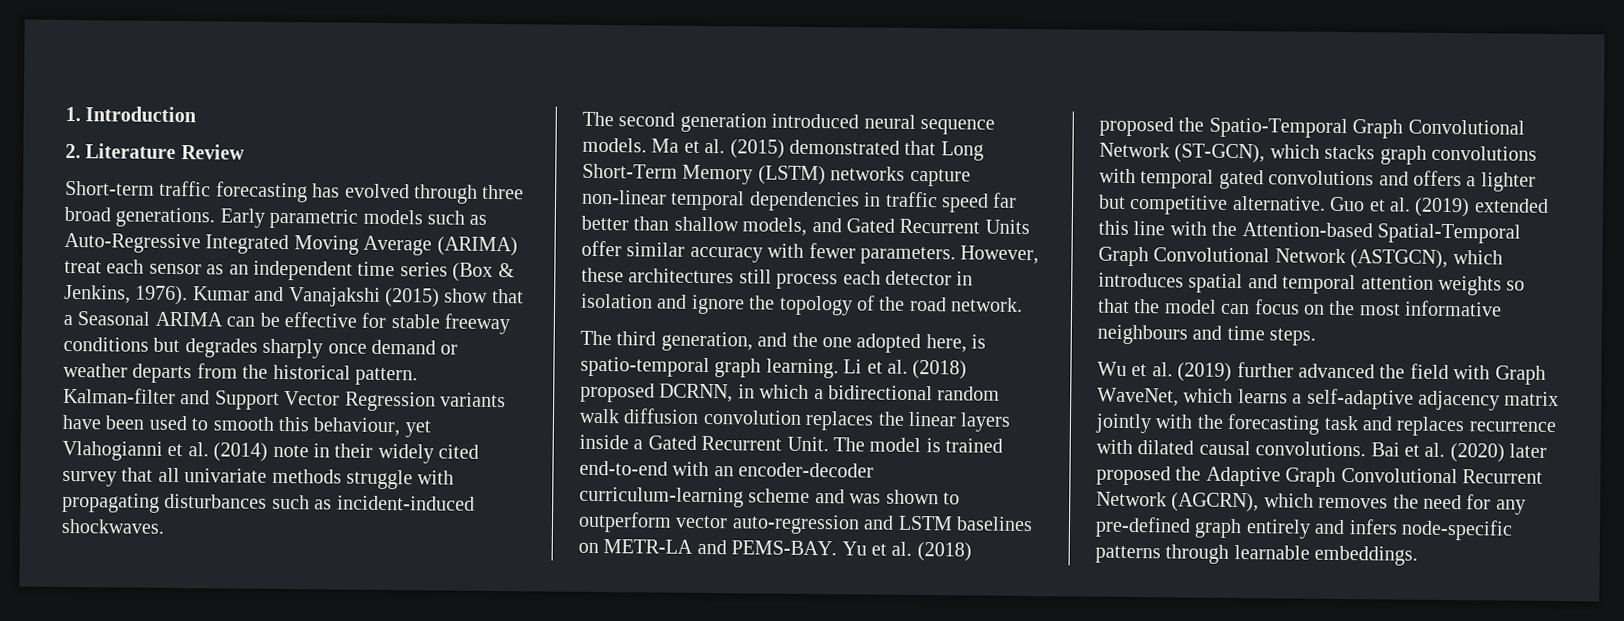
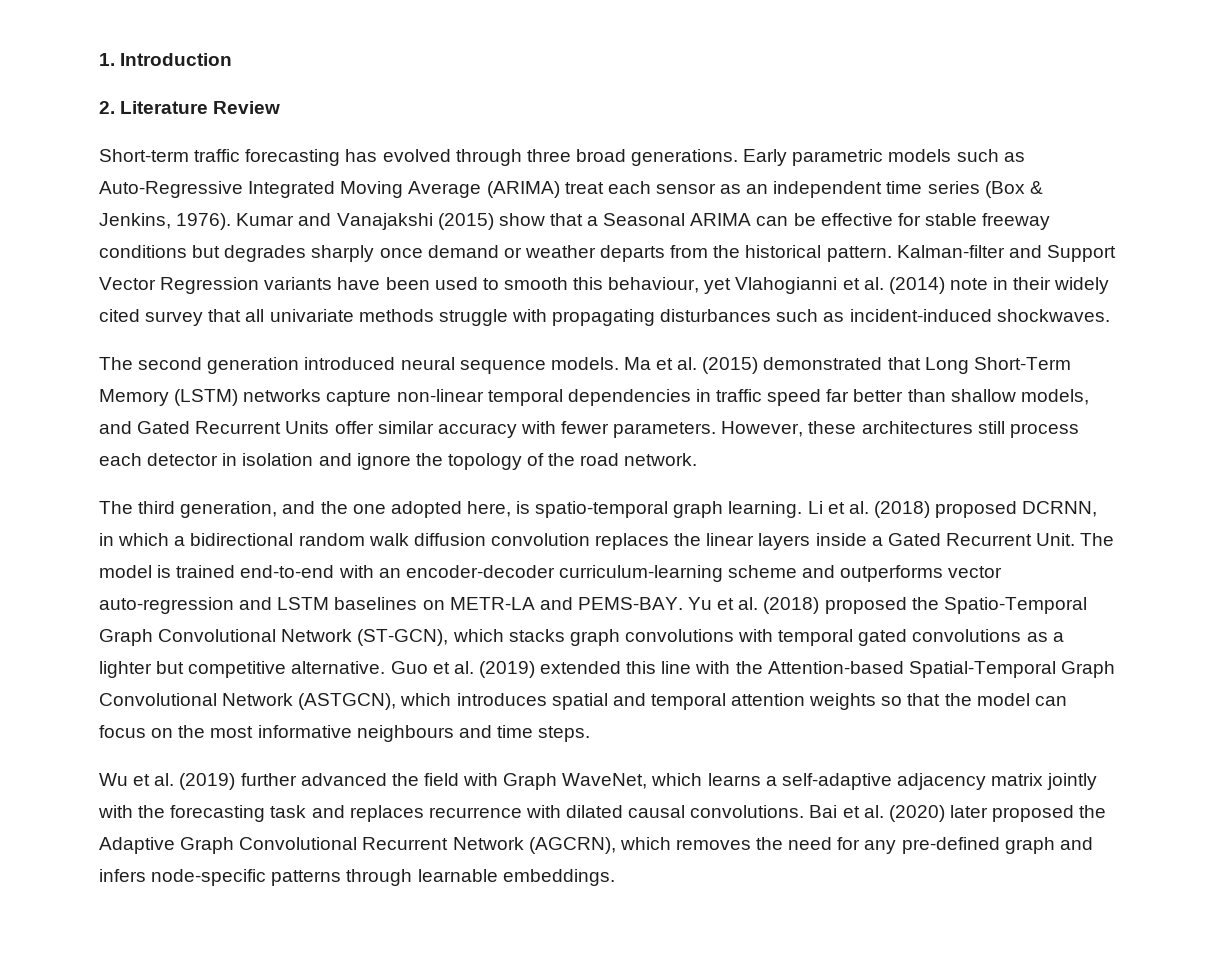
- The model is trained end-to-end with an encoder-decoder curriculum-learning scheme and was shown to outperform vector auto-regression and LSTM baselines on METR-LA and PEMS-BAY.
+ The model is trained end-to-end with an encoder-decoder curriculum-learning scheme and outperforms vector auto-regression and LSTM baselines on METR-LA and PEMS-BAY.
- Yu et al. (2018) proposed the Spatio-Temporal Graph Convolutional Network (ST-GCN), which stacks graph convolutions with temporal gated convolutions and offers a lighter but competitive alternative.
+ Yu et al. (2018) proposed the Spatio-Temporal Graph Convolutional Network (ST-GCN), which stacks graph convolutions with temporal gated convolutions as a lighter but competitive alternative.
- Bai et al. (2020) later proposed the Adaptive Graph Convolutional Recurrent Network (AGCRN), which removes the need for any pre-defined graph entirely and infers node-specific patterns through learnable embeddings.
+ Bai et al. (2020) later proposed the Adaptive Graph Convolutional Recurrent Network (AGCRN), which removes the need for any pre-defined graph and infers node-specific patterns through learnable embeddings.

